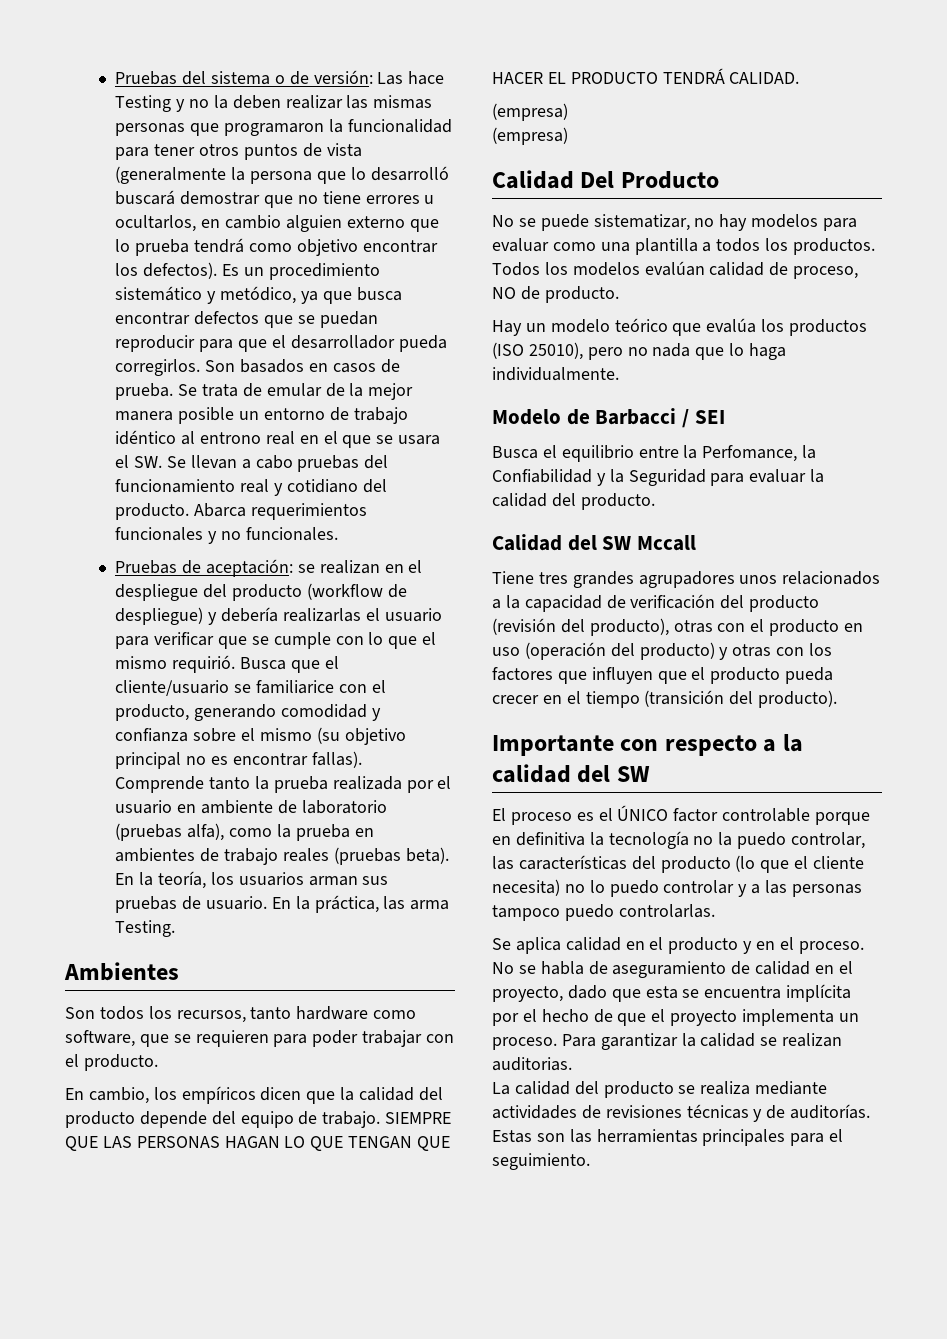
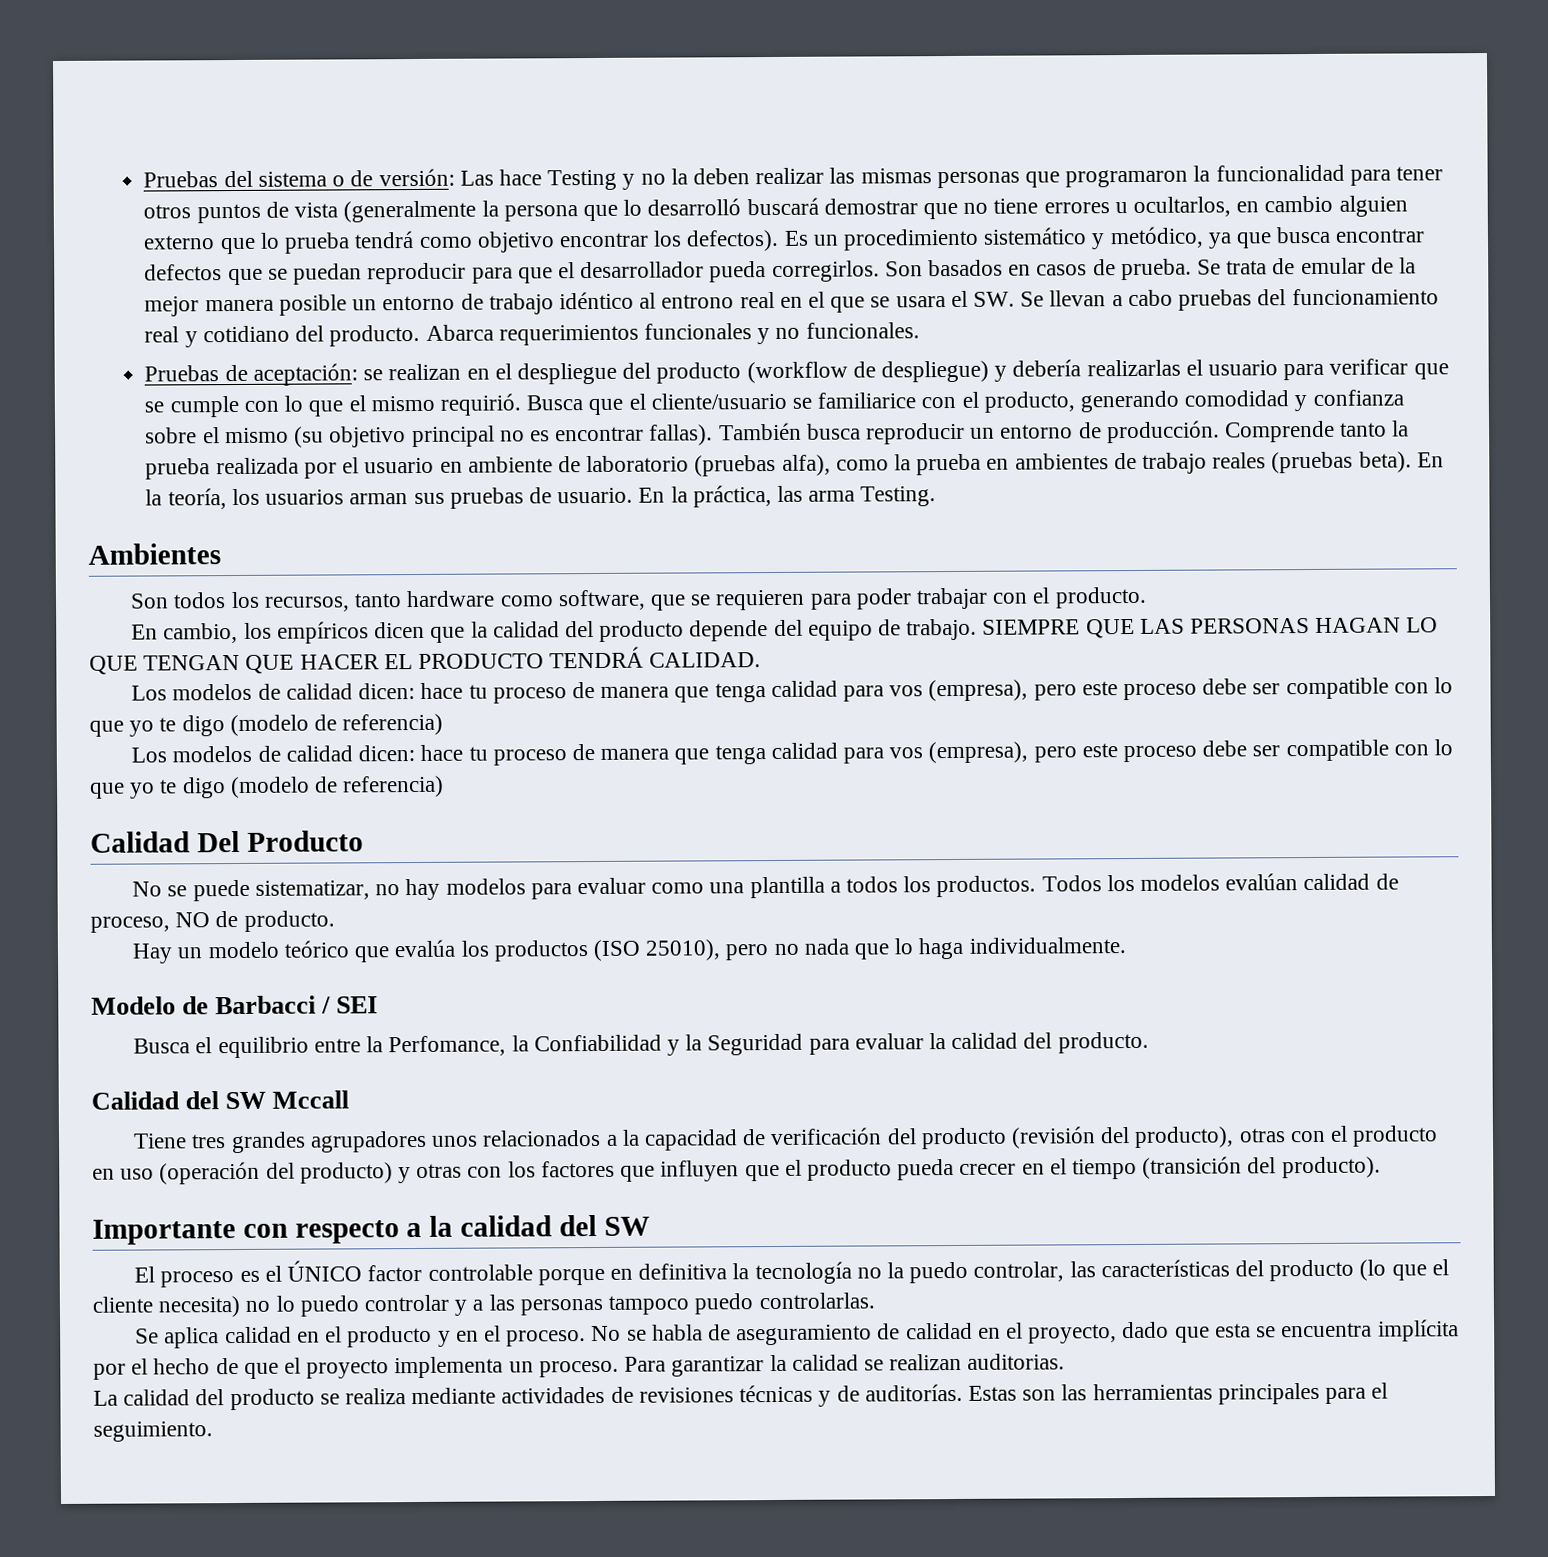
+ También busca reproducir un entorno de producción.
  SIEMPRE QUE LAS PERSONAS HAGAN LO QUE TENGAN QUE HACER EL PRODUCTO TENDRÁ CALIDAD.
- (empresa)
- (empresa)
+ Los modelos de calidad dicen: hace tu proceso de manera que tenga calidad para vos (empresa), pero este proceso debe ser compatible con lo que yo te digo (modelo de referencia)
+ Los modelos de calidad dicen: hace tu proceso de manera que tenga calidad para vos (empresa), pero este proceso debe ser compatible con lo que yo te digo (modelo de referencia)

